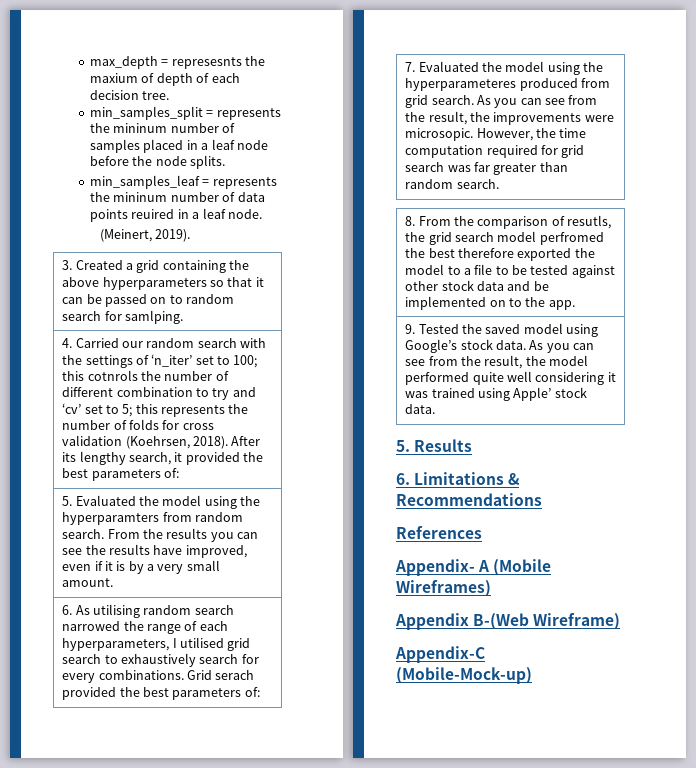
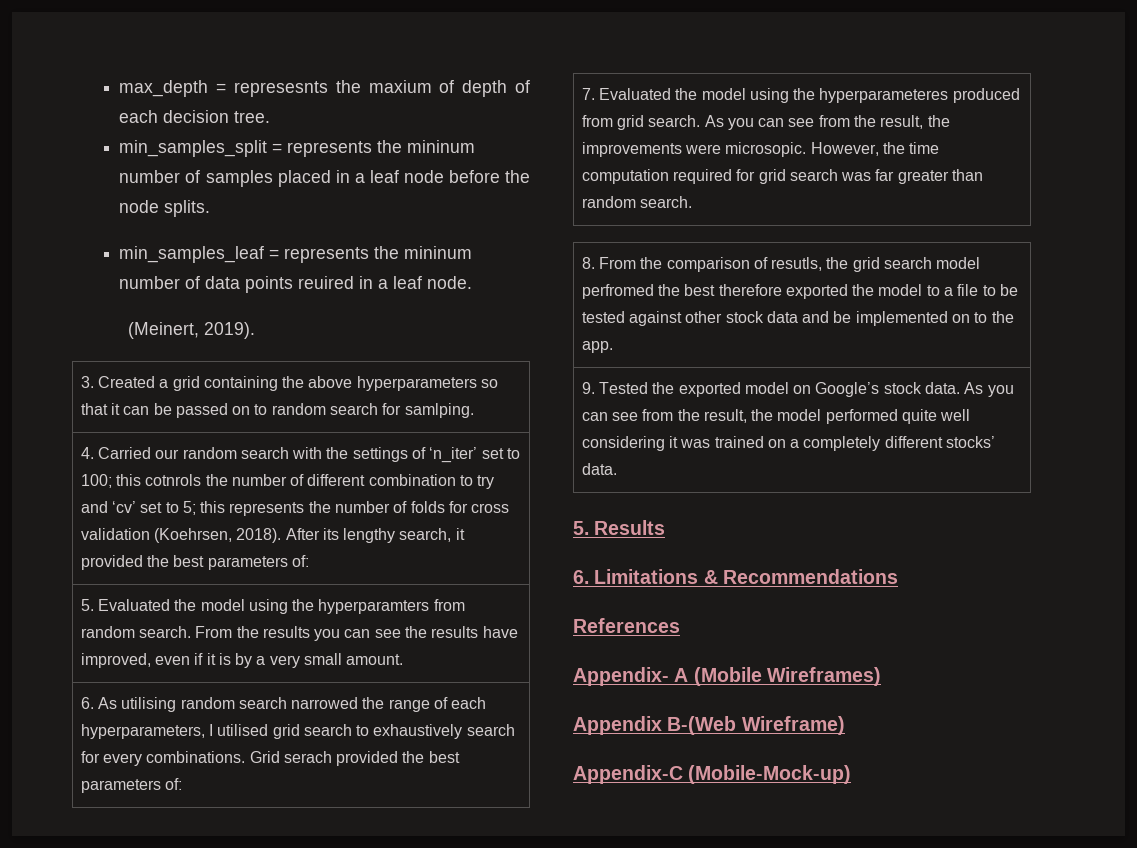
- 9. Tested the saved model using Google’s stock data. As you can see from the result, the model performed quite well considering it was trained using Apple’ stock data.
+ 9. Tested the exported model on Google’s stock data. As you can see from the result, the model performed quite well considering it was trained on a completely different stocks’ data.

